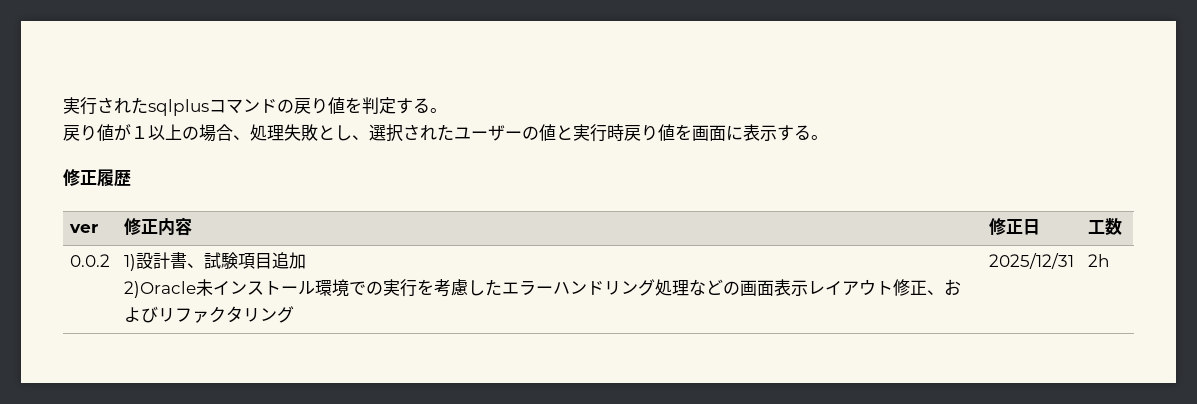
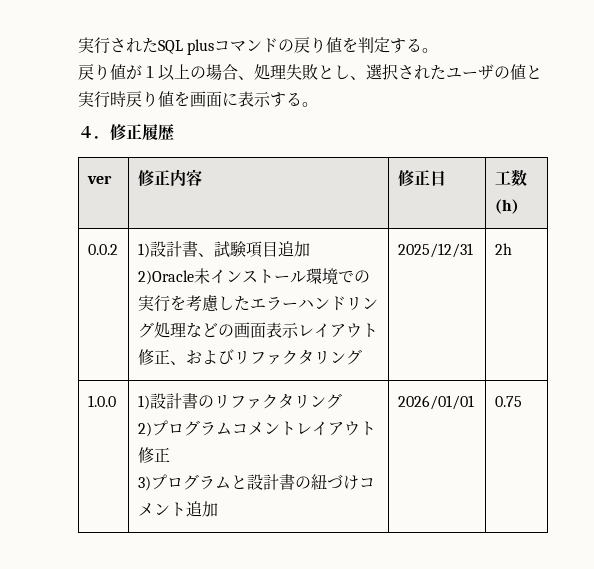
- 実行されたsqlplusコマンドの戻り値を判定する。
+ 実行されたSQL plusコマンドの戻り値を判定する。
- 戻り値が１以上の場合、処理失敗とし、選択されたユーザーの値と実行時戻り値を画面に表示する。
+ 戻り値が１以上の場合、処理失敗とし、選択されたユーザの値と実行時戻り値を画面に表示する。
- 修正履歴
+ ４．修正履歴
- ver | 修正内容 | 修正日 | 工数
+ ver | 修正内容 | 修正日 | 工数(h)
+ 1.0.0 | 1)設計書のリファクタリング
+ 2)プログラムコメントレイアウト修正
+ 3)プログラムと設計書の紐づけコメント追加 | 2026/01/01 | 0.75

